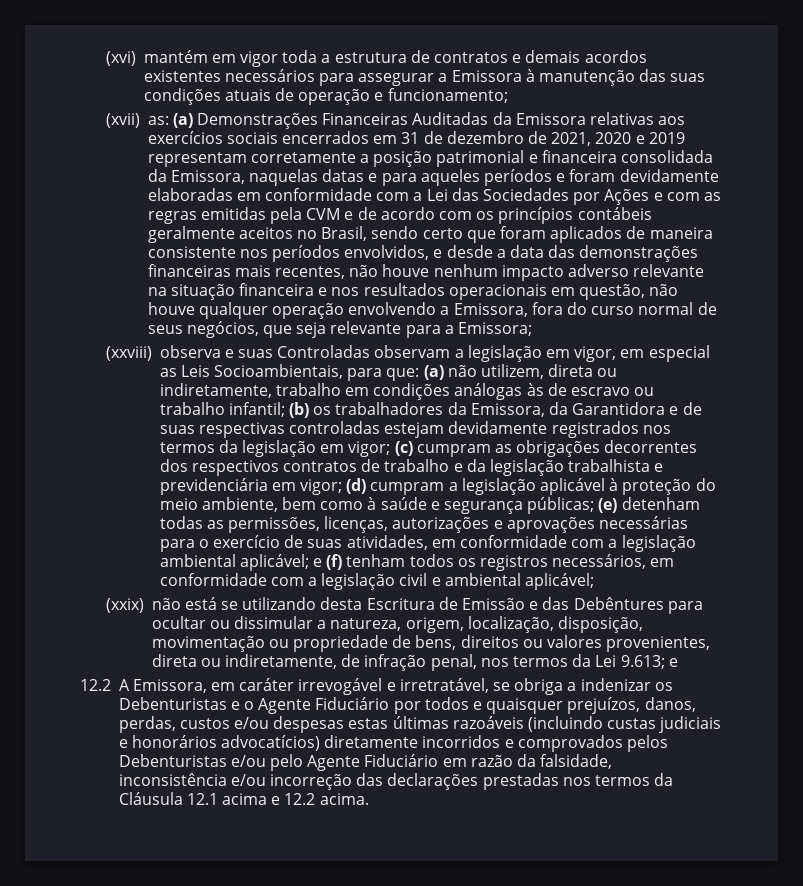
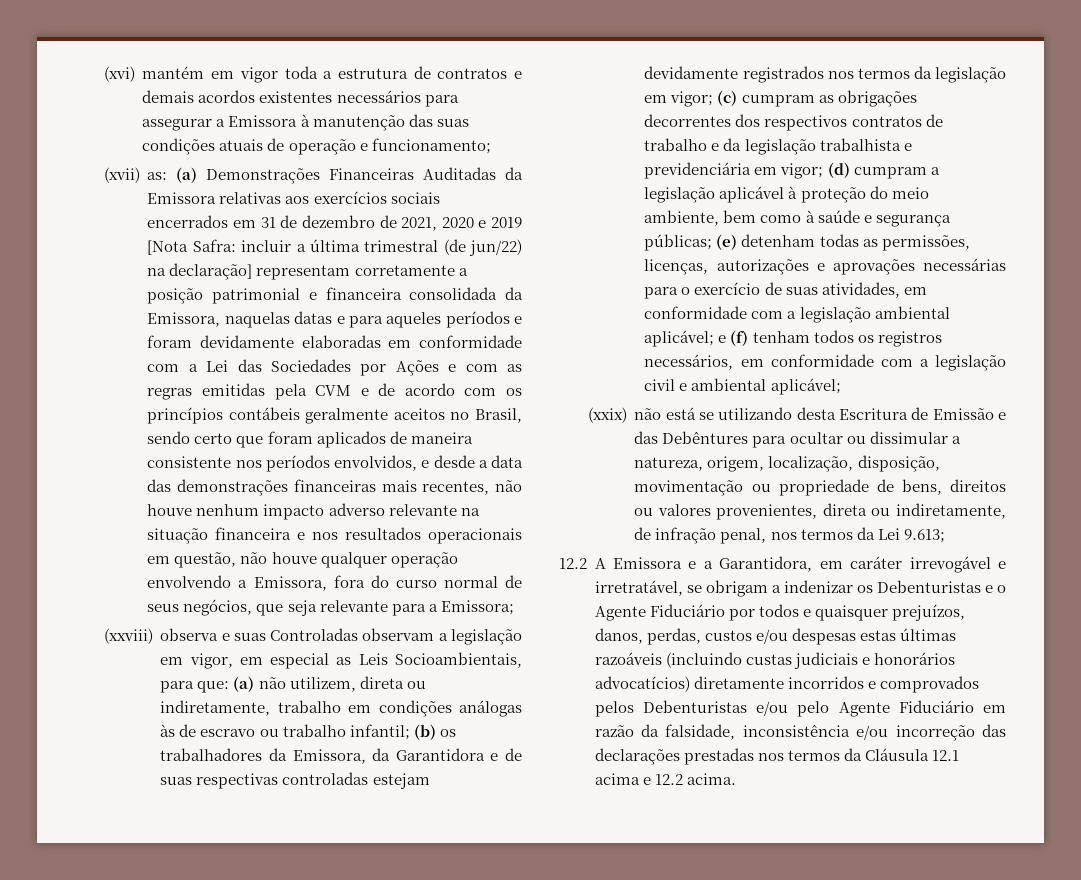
- (a) Demonstrações Financeiras Auditadas da Emissora relativas aos exercícios sociais encerrados em 31 de dezembro de 2021, 2020 e 2019 representam corretamente a posição patrimonial e financeira consolidada da Emissora, naquelas datas e para aqueles períodos e foram devidamente elaboradas em conformidade com a Lei das Sociedades por Ações e com as regras emitidas pela CVM e de acordo com os princípios contábeis geralmente aceitos no Brasil, sendo certo que foram aplicados de maneira consistente nos períodos envolvidos, e desde a data das demonstrações financeiras mais recentes, não houve nenhum impacto adverso relevante na situação financeira e nos resultados operacionais em questão, não houve qualquer operação envolvendo a Emissora, fora do curso normal de seus negócios, que seja relevante para a Emissora;
+ (a) Demonstrações Financeiras Auditadas da Emissora relativas aos exercícios sociais encerrados em 31 de dezembro de 2021, 2020 e 2019 [Nota Safra: incluir a última trimestral (de jun/22) na declaração] representam corretamente a posição patrimonial e financeira consolidada da Emissora, naquelas datas e para aqueles períodos e foram devidamente elaboradas em conformidade com a Lei das Sociedades por Ações e com as regras emitidas pela CVM e de acordo com os princípios contábeis geralmente aceitos no Brasil, sendo certo que foram aplicados de maneira consistente nos períodos envolvidos, e desde a data das demonstrações financeiras mais recentes, não houve nenhum impacto adverso relevante na situação financeira e nos resultados operacionais em questão, não houve qualquer operação envolvendo a Emissora, fora do curso normal de seus negócios, que seja relevante para a Emissora;
- (xxix) não está se utilizando desta Escritura de Emissão e das Debêntures para ocultar ou dissimular a natureza, origem, localização, disposição, movimentação ou propriedade de bens, direitos ou valores provenientes, direta ou indiretamente, de infração penal, nos termos da Lei 9.613; e
+ (xxix) não está se utilizando desta Escritura de Emissão e das Debêntures para ocultar ou dissimular a natureza, origem, localização, disposição, movimentação ou propriedade de bens, direitos ou valores provenientes, direta ou indiretamente, de infração penal, nos termos da Lei 9.613;
- 12.2 A Emissora, em caráter irrevogável e irretratável, se obriga a indenizar os Debenturistas e o Agente Fiduciário por todos e quaisquer prejuízos, danos, perdas, custos e/ou despesas estas últimas razoáveis (incluindo custas judiciais e honorários advocatícios) diretamente incorridos e comprovados pelos Debenturistas e/ou pelo Agente Fiduciário em razão da falsidade, inconsistência e/ou incorreção das declarações prestadas nos termos da Cláusula 12.1 acima e 12.2 acima.
+ 12.2 A Emissora e a Garantidora, em caráter irrevogável e irretratável, se obrigam a indenizar os Debenturistas e o Agente Fiduciário por todos e quaisquer prejuízos, danos, perdas, custos e/ou despesas estas últimas razoáveis (incluindo custas judiciais e honorários advocatícios) diretamente incorridos e comprovados pelos Debenturistas e/ou pelo Agente Fiduciário em razão da falsidade, inconsistência e/ou incorreção das declarações prestadas nos termos da Cláusula 12.1 acima e 12.2 acima.

